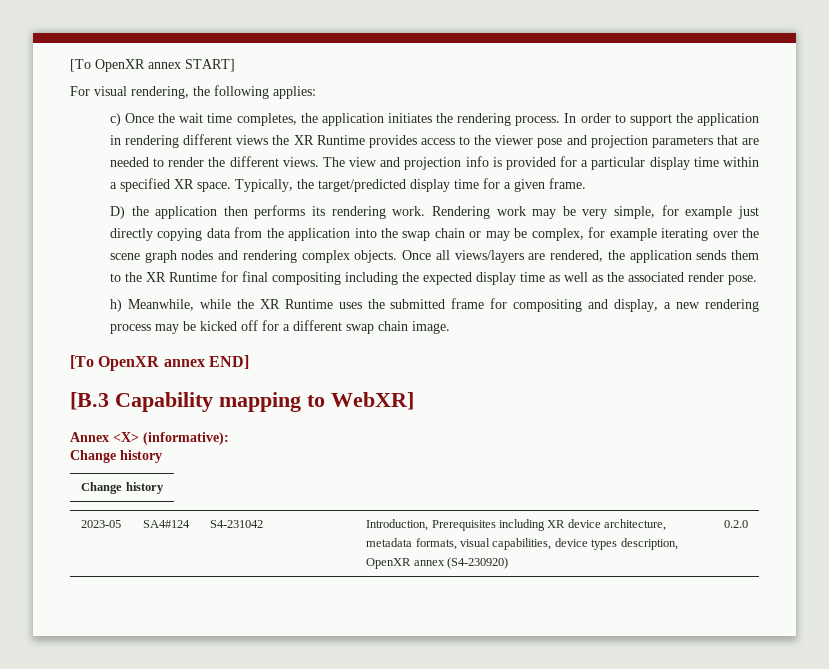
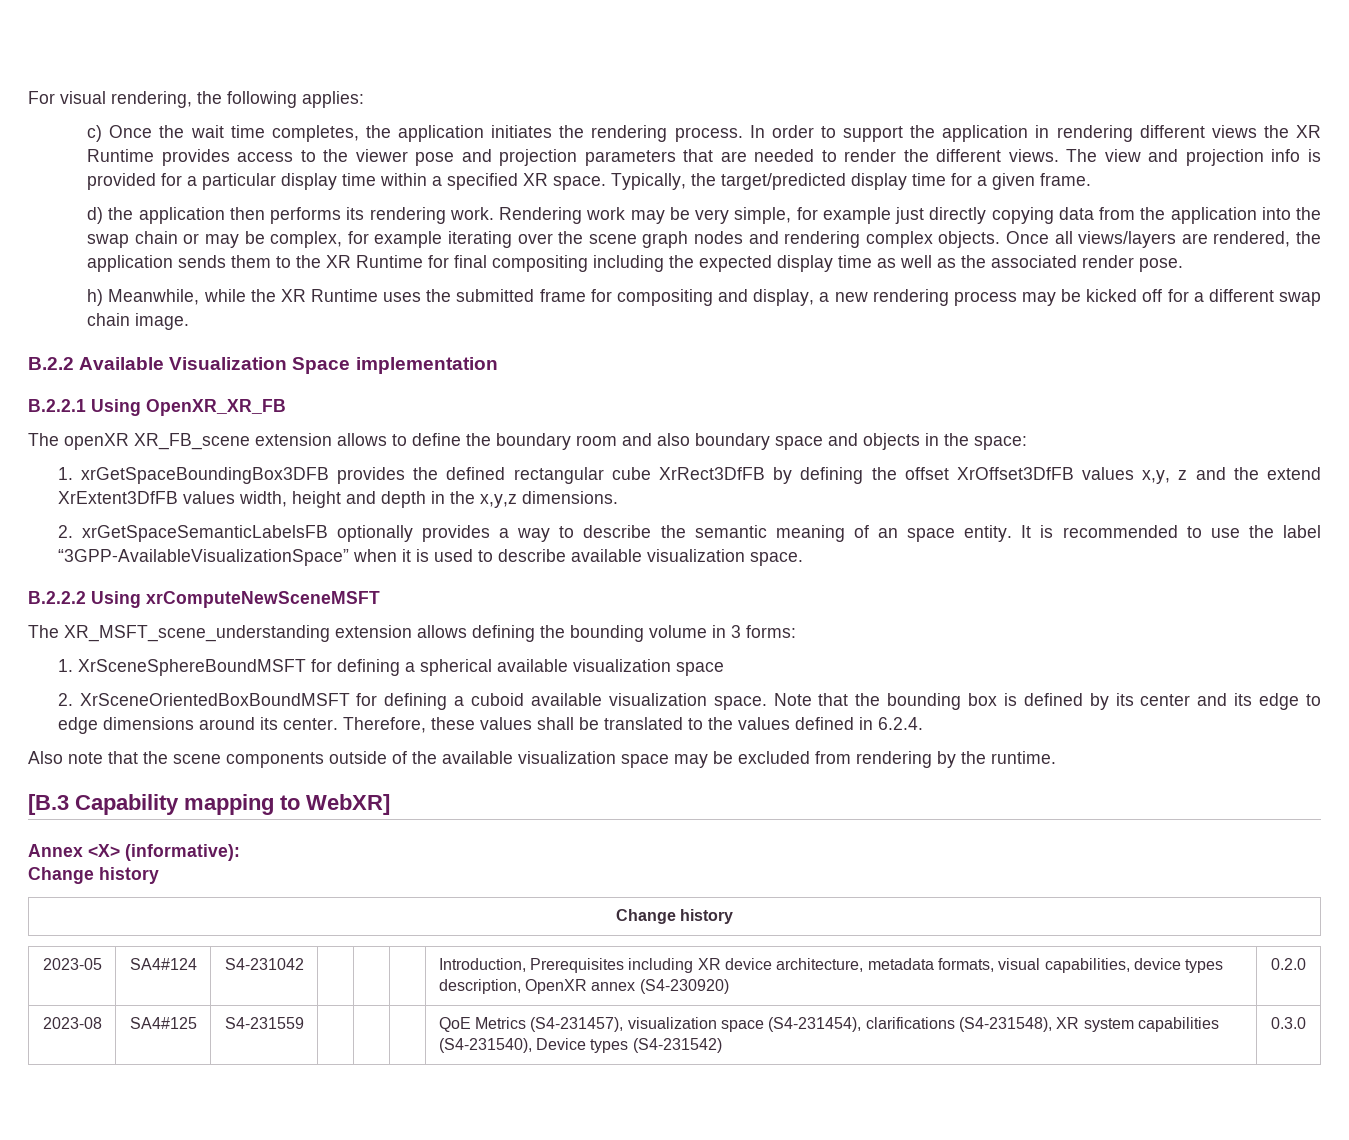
- [To OpenXR annex START]
- D) the application then performs its rendering work.
+ d) the application then performs its rendering work.
- [To OpenXR annex END]
+ B.2.2 Available Visualization Space implementation
+ B.2.2.1 Using OpenXR_XR_FB
+ The openXR XR_FB_scene extension allows to define the boundary room and also boundary space and objects in the space:
+ 1. xrGetSpaceBoundingBox3DFB provides the defined rectangular cube XrRect3DfFB by defining the offset XrOffset3DfFB values x,y, z and the extend XrExtent3DfFB values width, height and depth in the x,y,z dimensions.
+ 2. xrGetSpaceSemanticLabelsFB optionally provides a way to describe the semantic meaning of an space entity. It is recommended to use the label “3GPP-AvailableVisualizationSpace” when it is used to describe available visualization space.
+ B.2.2.2 Using xrComputeNewSceneMSFT
+ The XR_MSFT_scene_understanding extension allows defining the bounding volume in 3 forms:
+ 1. XrSceneSphereBoundMSFT for defining a spherical available visualization space
+ 2. XrSceneOrientedBoxBoundMSFT for defining a cuboid available visualization space. Note that the bounding box is defined by its center and its edge to edge dimensions around its center. Therefore, these values shall be translated to the values defined in 6.2.4.
+ Also note that the scene components outside of the available visualization space may be excluded from rendering by the runtime.
+ 2023-08 | SA4#125 | S4-231559 | | | | QoE Metrics (S4-231457), visualization space (S4-231454), clarifications (S4-231548), XR system capabilities (S4-231540), Device types (S4-231542) | 0.3.0

